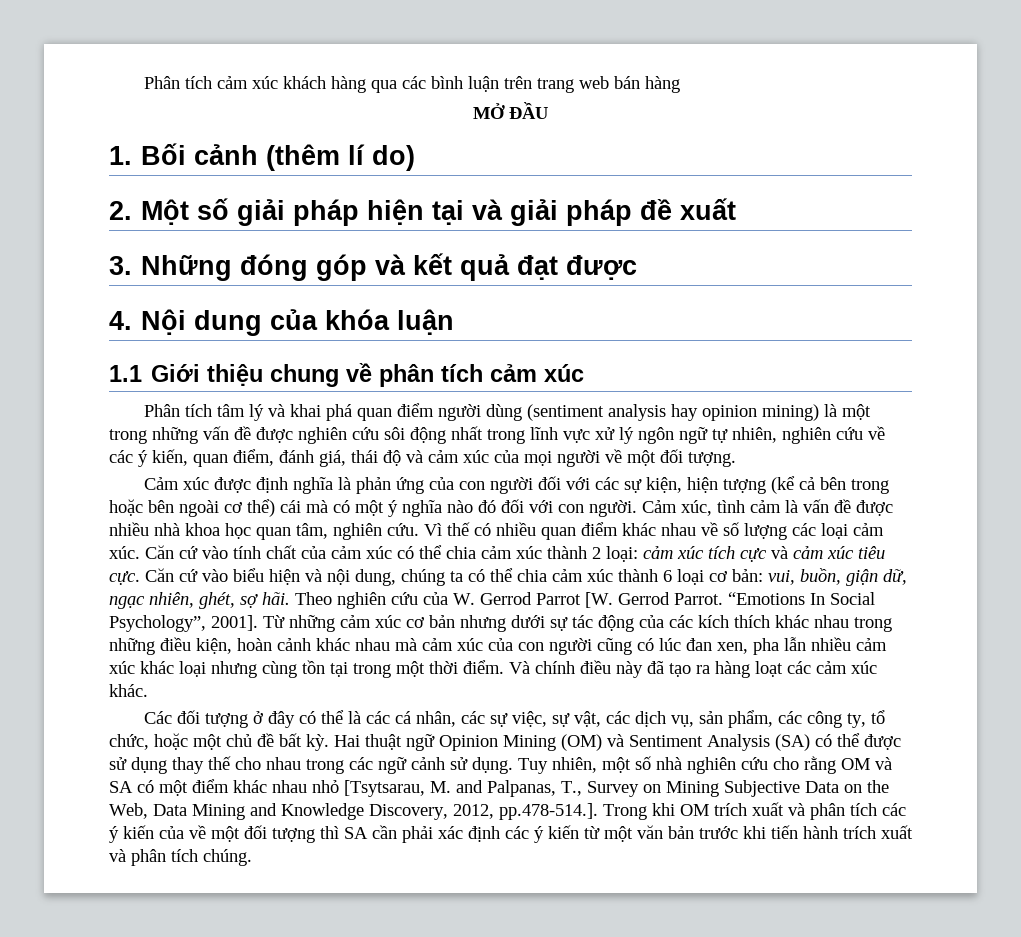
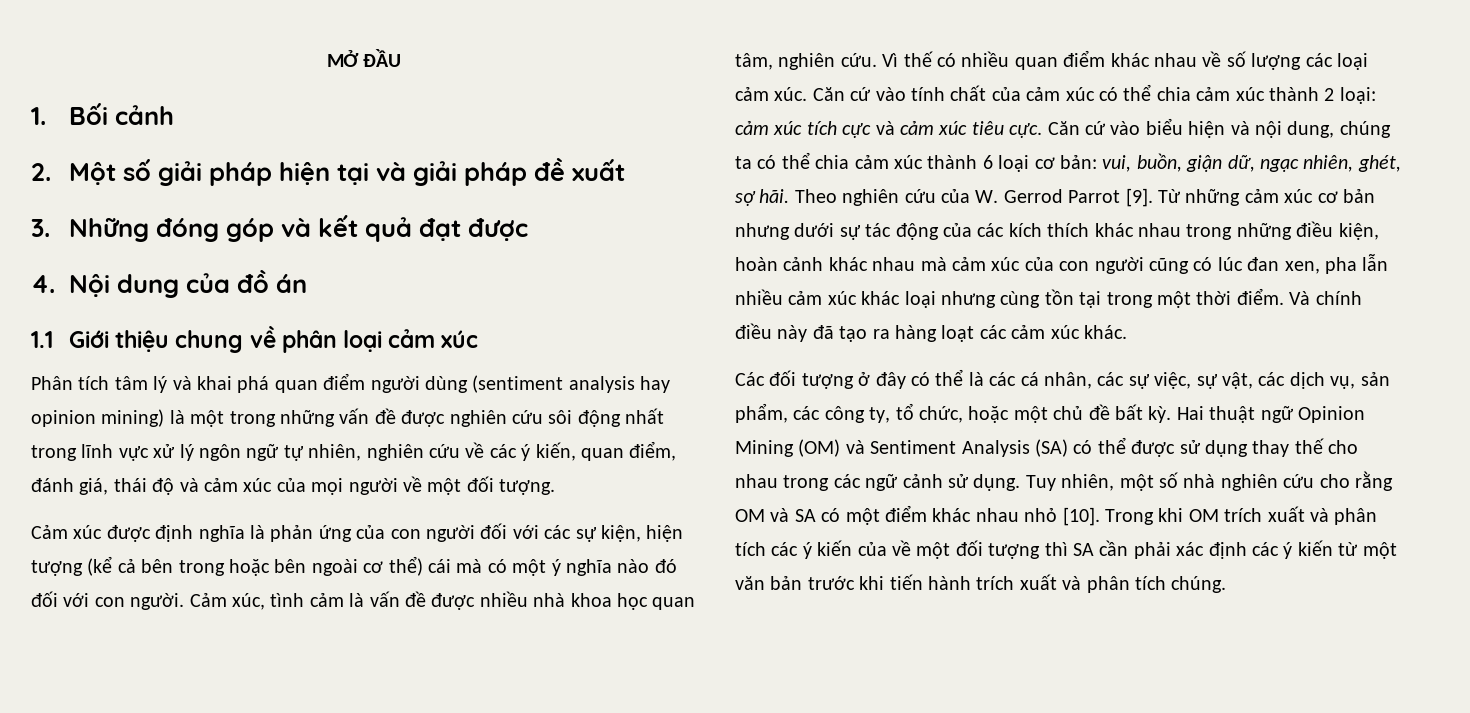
- Phân tích cảm xúc khách hàng qua các bình luận trên trang web bán hàng
- 1. Bối cảnh (thêm lí do)
+ 1. Bối cảnh
- 4. Nội dung của khóa luận
+ 4. Nội dung của đồ án
- 1.1 Giới thiệu chung về phân tích cảm xúc
+ 1.1 Giới thiệu chung về phân loại cảm xúc
- Theo nghiên cứu của W. Gerrod Parrot [W. Gerrod Parrot. “Emotions In Social Psychology”, 2001].
+ Theo nghiên cứu của W. Gerrod Parrot [9].
- Tuy nhiên, một số nhà nghiên cứu cho rằng OM và SA có một điểm khác nhau nhỏ [Tsytsarau, M. and Palpanas, T., Survey on Mining Subjective Data on the Web, Data Mining and Knowledge Discovery, 2012, pp.478-514.]. Trong khi OM trích xuất và phân tích các ý kiến của về một đối tượng thì SA cần phải xác định các ý kiến từ một văn bản trước khi tiến hành trích xuất và phân tích chúng.
+ Tuy nhiên, một số nhà nghiên cứu cho rằng OM và SA có một điểm khác nhau nhỏ [10]. Trong khi OM trích xuất và phân tích các ý kiến của về một đối tượng thì SA cần phải xác định các ý kiến từ một văn bản trước khi tiến hành trích xuất và phân tích chúng.

